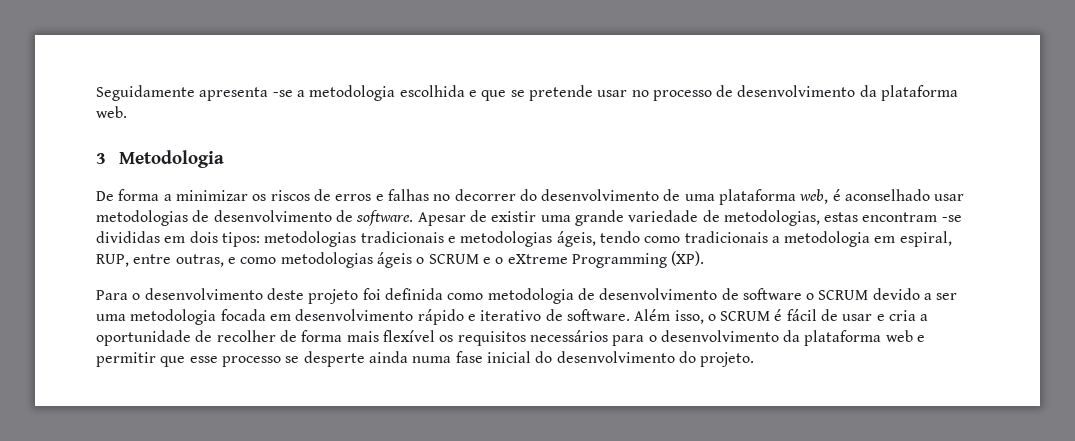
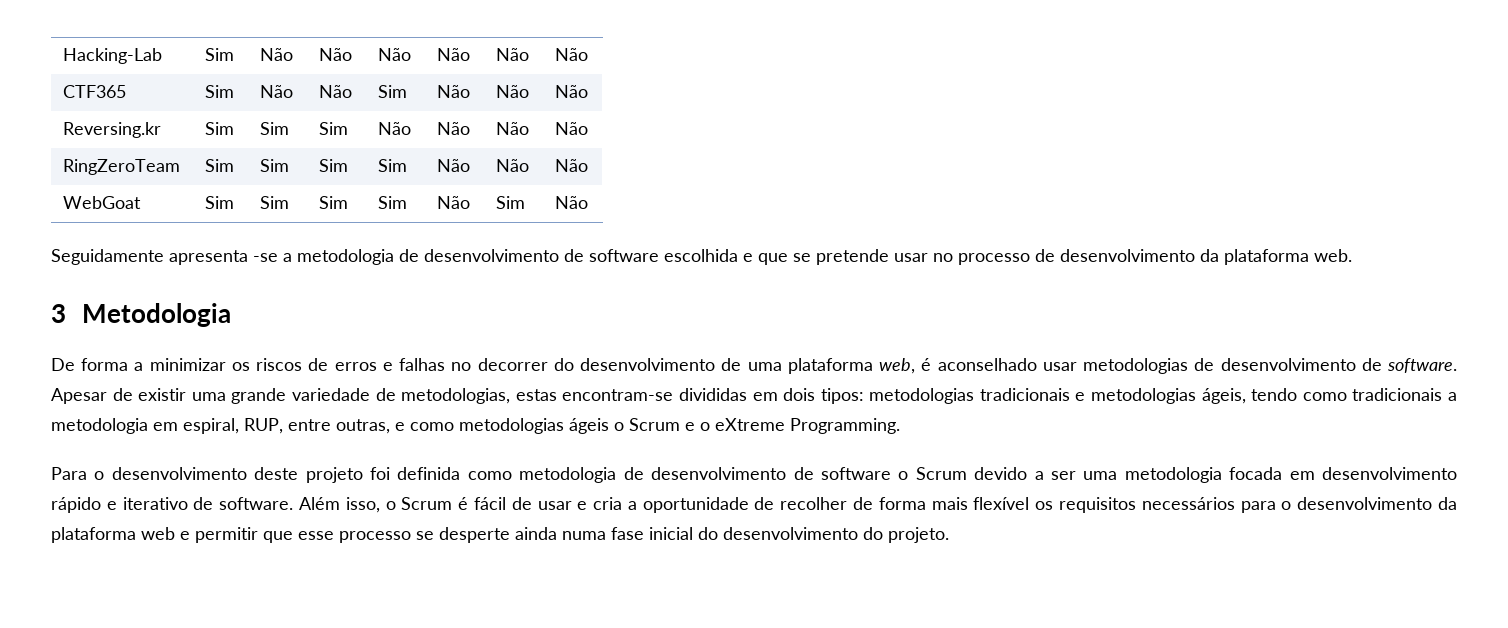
+ Hacking-Lab | Sim | Não | Não | Não | Não | Não | Não
+ CTF365 | Sim | Não | Não | Sim | Não | Não | Não
+ Reversing.kr | Sim | Sim | Sim | Não | Não | Não | Não
+ RingZeroTeam | Sim | Sim | Sim | Sim | Não | Não | Não
+ WebGoat | Sim | Sim | Sim | Sim | Não | Sim | Não
- Seguidamente apresenta -se a metodologia escolhida e que se pretende usar no processo de desenvolvimento da plataforma web.
+ Seguidamente apresenta -se a metodologia de desenvolvimento de software escolhida e que se pretende usar no processo de desenvolvimento da plataforma web.
- Apesar de existir uma grande variedade de metodologias, estas encontram -se divididas em dois tipos: metodologias tradicionais e metodologias ágeis, tendo como tradicionais a metodologia em espiral, RUP, entre outras, e como metodologias ágeis o SCRUM e o eXtreme Programming (XP).
+ Apesar de existir uma grande variedade de metodologias, estas encontram-se divididas em dois tipos: metodologias tradicionais e metodologias ágeis, tendo como tradicionais a metodologia em espiral, RUP, entre outras, e como metodologias ágeis o Scrum e o eXtreme Programming.
- Para o desenvolvimento deste projeto foi definida como metodologia de desenvolvimento de software o SCRUM devido a ser uma metodologia focada em desenvolvimento rápido e iterativo de software.
+ Para o desenvolvimento deste projeto foi definida como metodologia de desenvolvimento de software o Scrum devido a ser uma metodologia focada em desenvolvimento rápido e iterativo de software.
- Além isso, o SCRUM é fácil de usar e cria a oportunidade de recolher de forma mais flexível os requisitos necessários para o desenvolvimento da plataforma web e permitir que esse processo se desperte ainda numa fase inicial do desenvolvimento do projeto.
+ Além isso, o Scrum é fácil de usar e cria a oportunidade de recolher de forma mais flexível os requisitos necessários para o desenvolvimento da plataforma web e permitir que esse processo se desperte ainda numa fase inicial do desenvolvimento do projeto.

